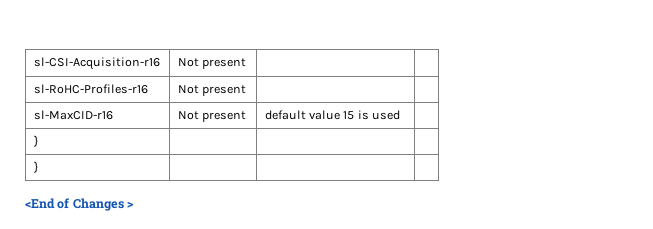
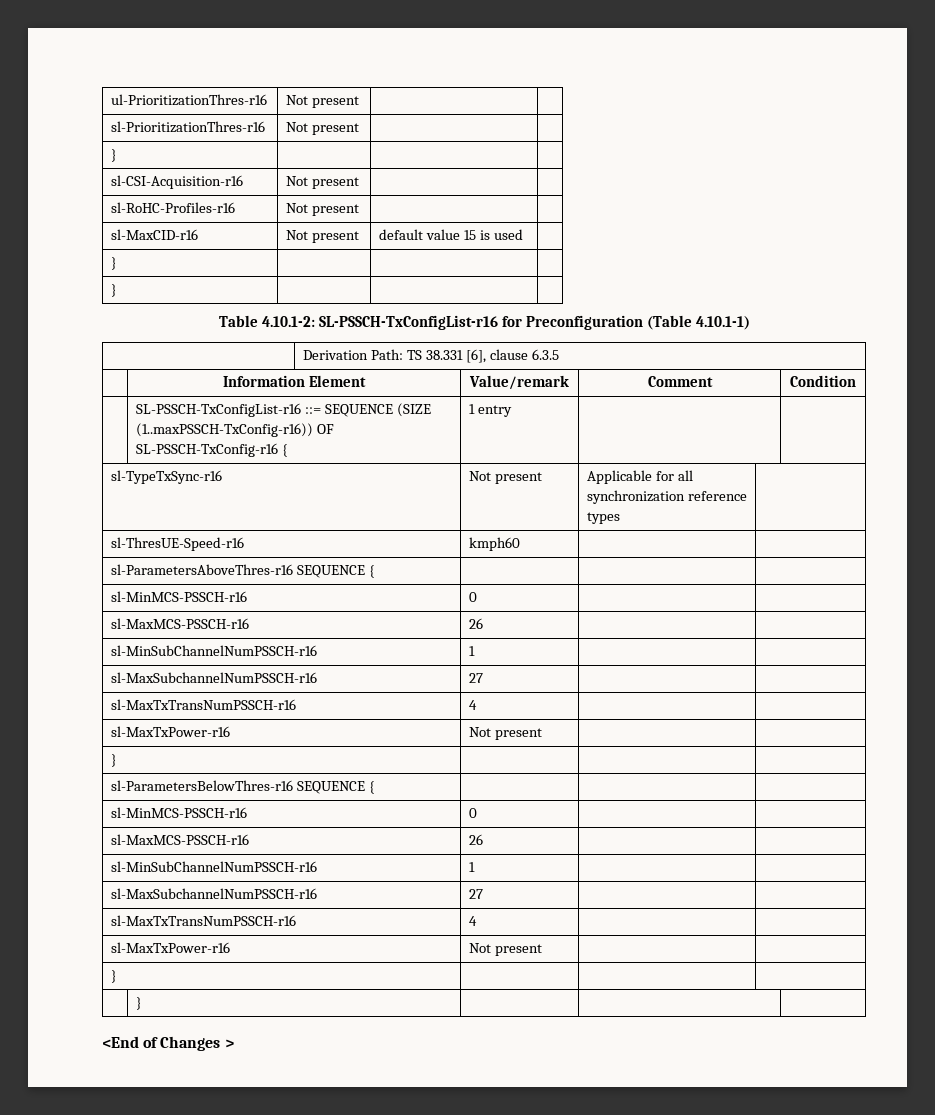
+ ul-PrioritizationThres-r16 | Not present | |
+ sl-PrioritizationThres-r16 | Not present | |
+ } | | |
+ Table 4.10.1-2: SL-PSSCH-TxConfigList-r16 for Preconfiguration (Table 4.10.1-1)
+ | Derivation Path: TS 38.331 [6], clause 6.3.5
+ | Information Element | Value/remark | Comment | Condition
+ | SL-PSSCH-TxConfigList-r16 ::= SEQUENCE (SIZE (1..maxPSSCH-TxConfig-r16)) OF SL-PSSCH-TxConfig-r16 { | 1 entry | |
+ sl-TypeTxSync-r16 | Not present | Applicable for all synchronization reference types |
+ sl-ThresUE-Speed-r16 | kmph60 | |
+ sl-ParametersAboveThres-r16 SEQUENCE { | | |
+ sl-MinMCS-PSSCH-r16 | 0 | |
+ sl-MaxMCS-PSSCH-r16 | 26 | |
+ sl-MinSubChannelNumPSSCH-r16 | 1 | |
+ sl-MaxSubchannelNumPSSCH-r16 | 27 | |
+ sl-MaxTxTransNumPSSCH-r16 | 4 | |
+ sl-MaxTxPower-r16 | Not present | |
+ } | | |
+ sl-ParametersBelowThres-r16 SEQUENCE { | | |
+ sl-MinMCS-PSSCH-r16 | 0 | |
+ sl-MaxMCS-PSSCH-r16 | 26 | |
+ sl-MinSubChannelNumPSSCH-r16 | 1 | |
+ sl-MaxSubchannelNumPSSCH-r16 | 27 | |
+ sl-MaxTxTransNumPSSCH-r16 | 4 | |
+ sl-MaxTxPower-r16 | Not present | |
+ } | | |
+ | } | | |

